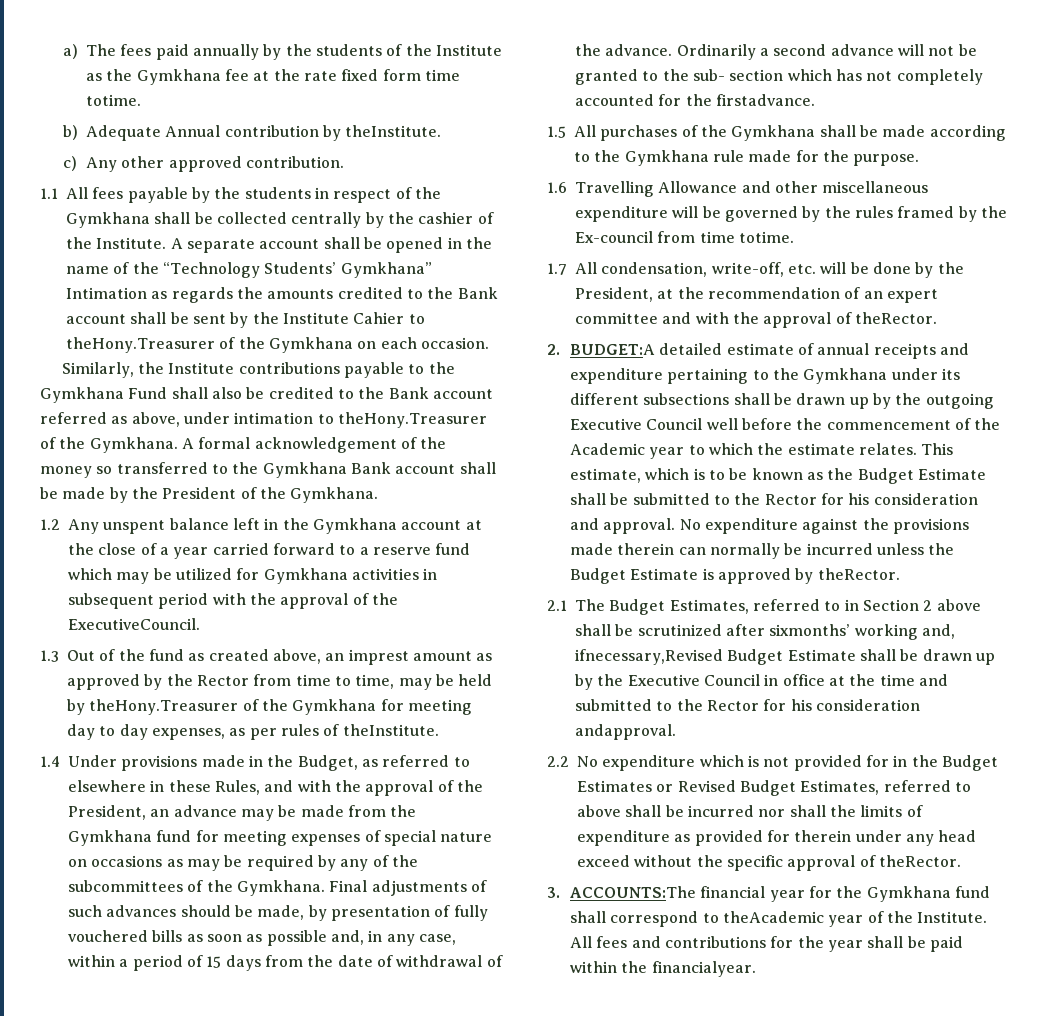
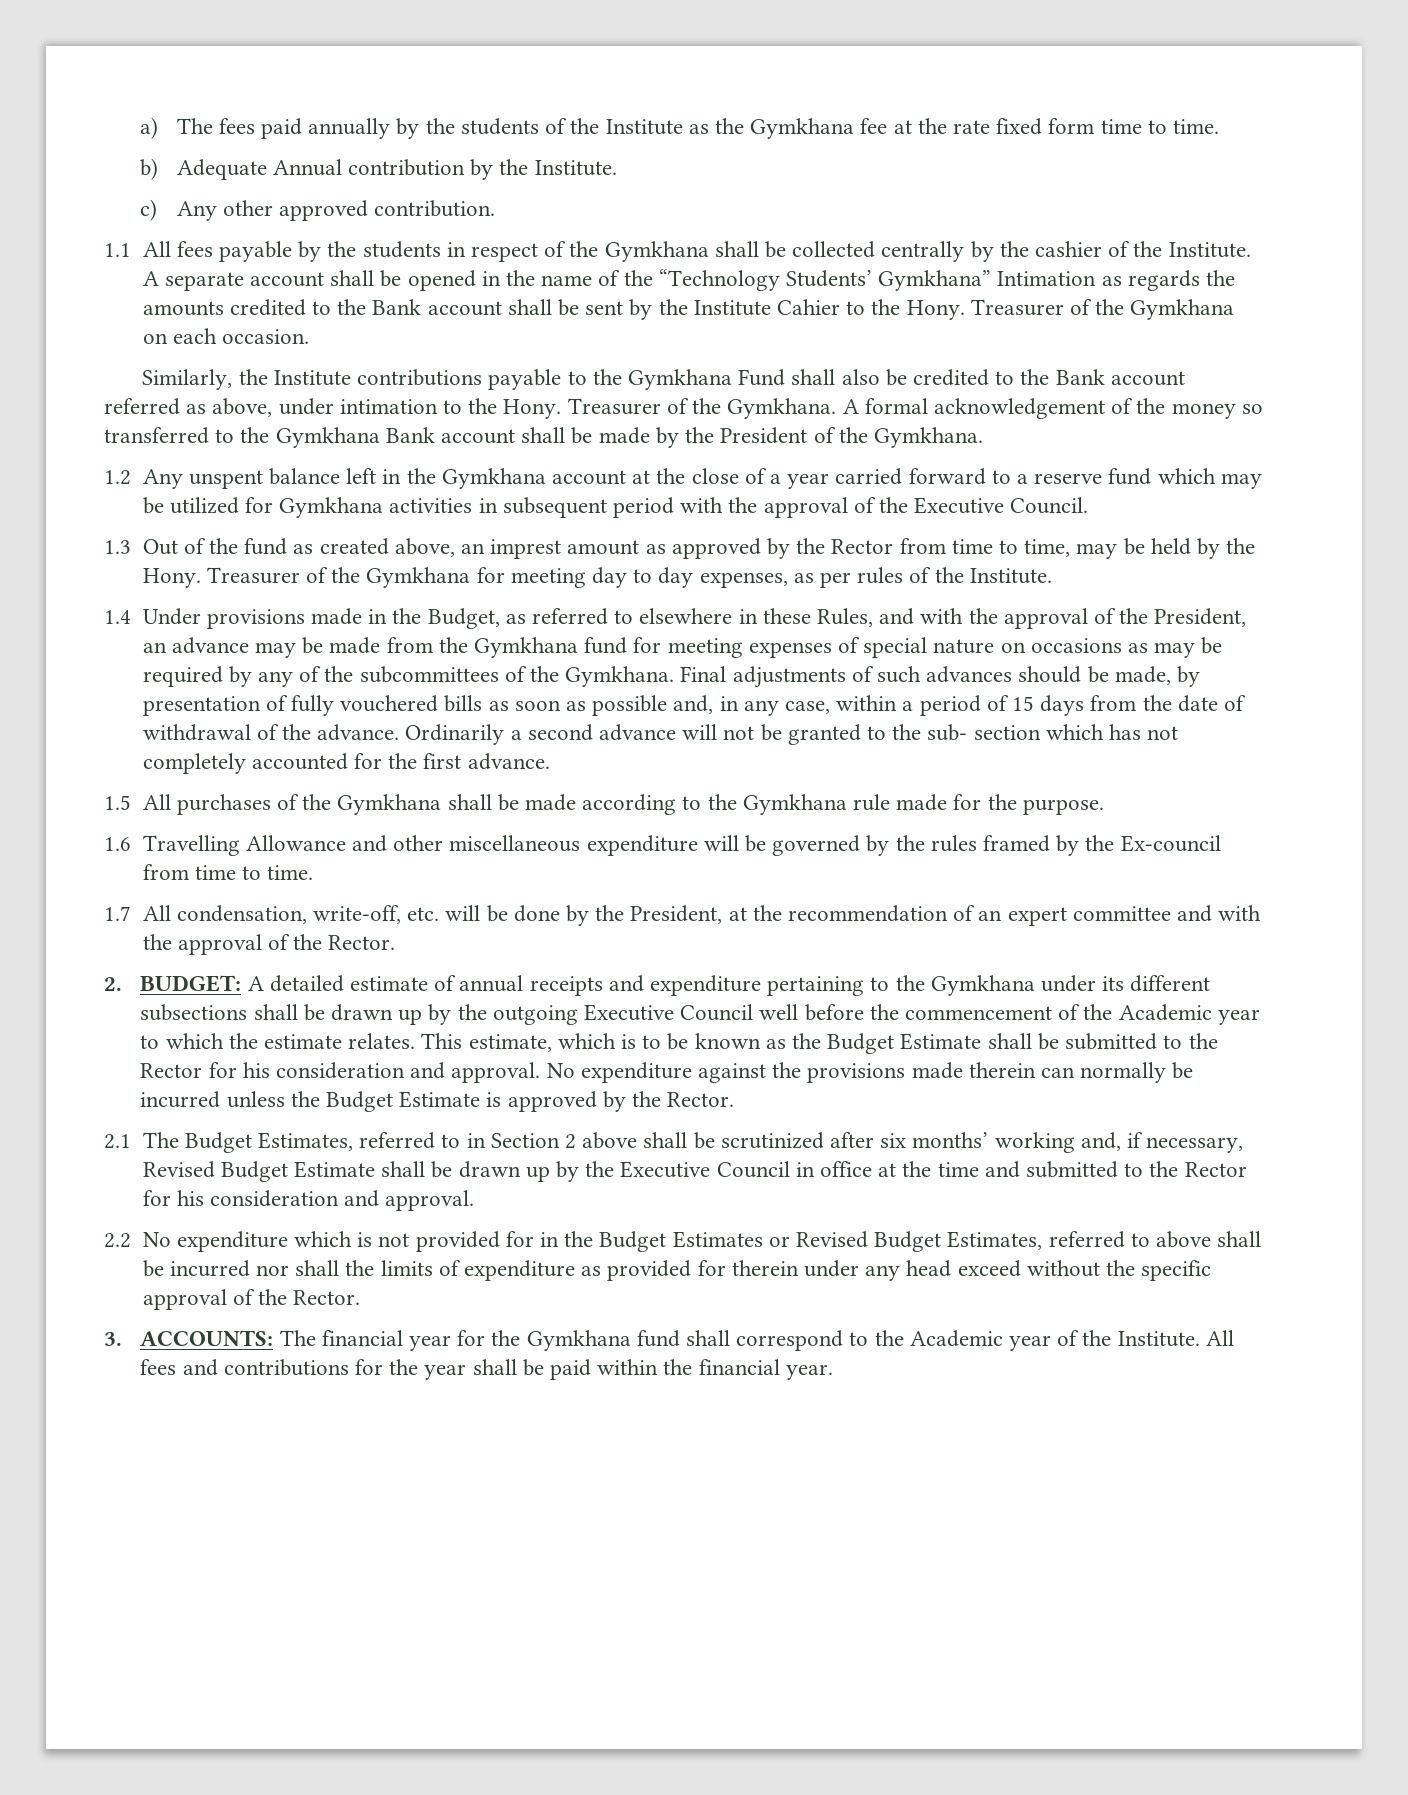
- a) The fees paid annually by the students of the Institute as the Gymkhana fee at the rate fixed form time totime.
+ a) The fees paid annually by the students of the Institute as the Gymkhana fee at the rate fixed form time to time.
- b) Adequate Annual contribution by theInstitute.
+ b) Adequate Annual contribution by the Institute.
- A separate account shall be opened in the name of the “Technology Students’ Gymkhana” Intimation as regards the amounts credited to the Bank account shall be sent by the Institute Cahier to theHony.Treasurer of the Gymkhana on each occasion.
+ A separate account shall be opened in the name of the “Technology Students’ Gymkhana” Intimation as regards the amounts credited to the Bank account shall be sent by the Institute Cahier to the Hony. Treasurer of the Gymkhana on each occasion.
- Similarly, the Institute contributions payable to the Gymkhana Fund shall also be credited to the Bank account referred as above, under intimation to theHony.Treasurer of the Gymkhana.
+ Similarly, the Institute contributions payable to the Gymkhana Fund shall also be credited to the Bank account referred as above, under intimation to the Hony. Treasurer of the Gymkhana.
- 1.2 Any unspent balance left in the Gymkhana account at the close of a year carried forward to a reserve fund which may be utilized for Gymkhana activities in subsequent period with the approval of the ExecutiveCouncil.
+ 1.2 Any unspent balance left in the Gymkhana account at the close of a year carried forward to a reserve fund which may be utilized for Gymkhana activities in subsequent period with the approval of the Executive Council.
- 1.3 Out of the fund as created above, an imprest amount as approved by the Rector from time to time, may be held by theHony.Treasurer of the Gymkhana for meeting day to day expenses, as per rules of theInstitute.
+ 1.3 Out of the fund as created above, an imprest amount as approved by the Rector from time to time, may be held by the Hony. Treasurer of the Gymkhana for meeting day to day expenses, as per rules of the Institute.
- Ordinarily a second advance will not be granted to the sub- section which has not completely accounted for the firstadvance.
+ Ordinarily a second advance will not be granted to the sub- section which has not completely accounted for the first advance.
- 1.6 Travelling Allowance and other miscellaneous expenditure will be governed by the rules framed by the Ex-council from time totime.
+ 1.6 Travelling Allowance and other miscellaneous expenditure will be governed by the rules framed by the Ex-council from time to time.
- 1.7 All condensation, write-off, etc. will be done by the President, at the recommendation of an expert committee and with the approval of theRector.
+ 1.7 All condensation, write-off, etc. will be done by the President, at the recommendation of an expert committee and with the approval of the Rector.
- 2. BUDGET:A detailed estimate of annual receipts and expenditure pertaining to the Gymkhana under its different subsections shall be drawn up by the outgoing Executive Council well before the commencement of the Academic year to which the estimate relates.
+ 2. BUDGET: A detailed estimate of annual receipts and expenditure pertaining to the Gymkhana under its different subsections shall be drawn up by the outgoing Executive Council well before the commencement of the Academic year to which the estimate relates.
- No expenditure against the provisions made therein can normally be incurred unless the Budget Estimate is approved by theRector.
+ No expenditure against the provisions made therein can normally be incurred unless the Budget Estimate is approved by the Rector.
- 2.1 The Budget Estimates, referred to in Section 2 above shall be scrutinized after sixmonths’ working and, ifnecessary,Revised Budget Estimate shall be drawn up by the Executive Council in office at the time and submitted to the Rector for his consideration andapproval.
+ 2.1 The Budget Estimates, referred to in Section 2 above shall be scrutinized after six months’ working and, if necessary, Revised Budget Estimate shall be drawn up by the Executive Council in office at the time and submitted to the Rector for his consideration and approval.
- 2.2 No expenditure which is not provided for in the Budget Estimates or Revised Budget Estimates, referred to above shall be incurred nor shall the limits of expenditure as provided for therein under any head exceed without the specific approval of theRector.
+ 2.2 No expenditure which is not provided for in the Budget Estimates or Revised Budget Estimates, referred to above shall be incurred nor shall the limits of expenditure as provided for therein under any head exceed without the specific approval of the Rector.
- 3. ACCOUNTS:The financial year for the Gymkhana fund shall correspond to theAcademic year of the Institute.
+ 3. ACCOUNTS: The financial year for the Gymkhana fund shall correspond to the Academic year of the Institute.
- All fees and contributions for the year shall be paid within the financialyear.
+ All fees and contributions for the year shall be paid within the financial year.

